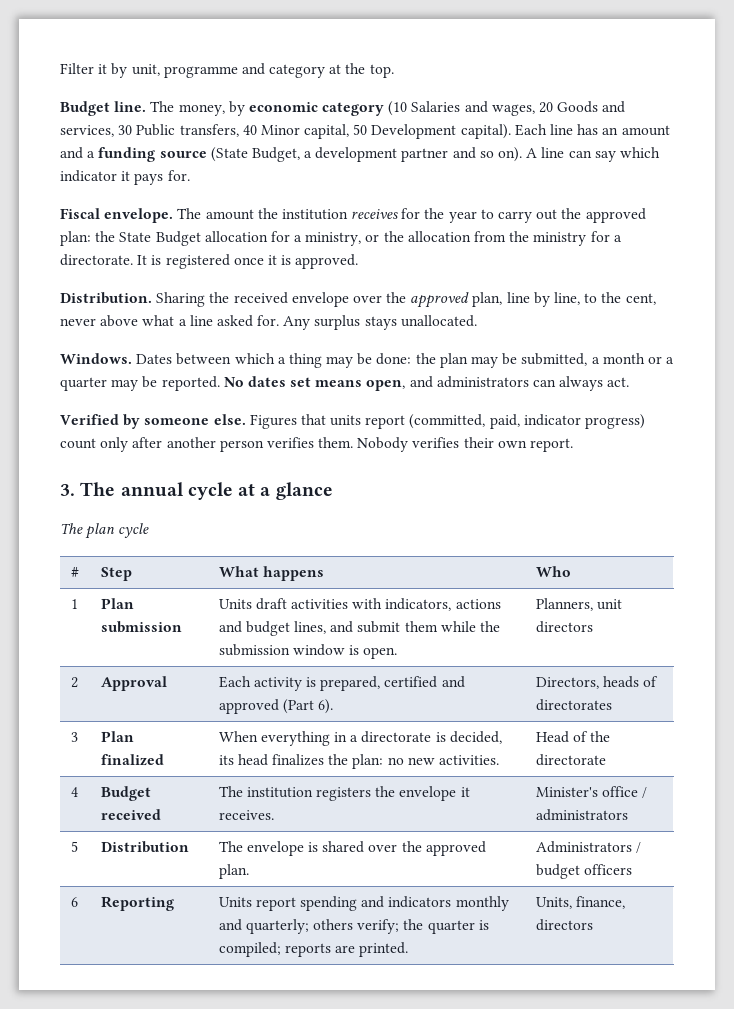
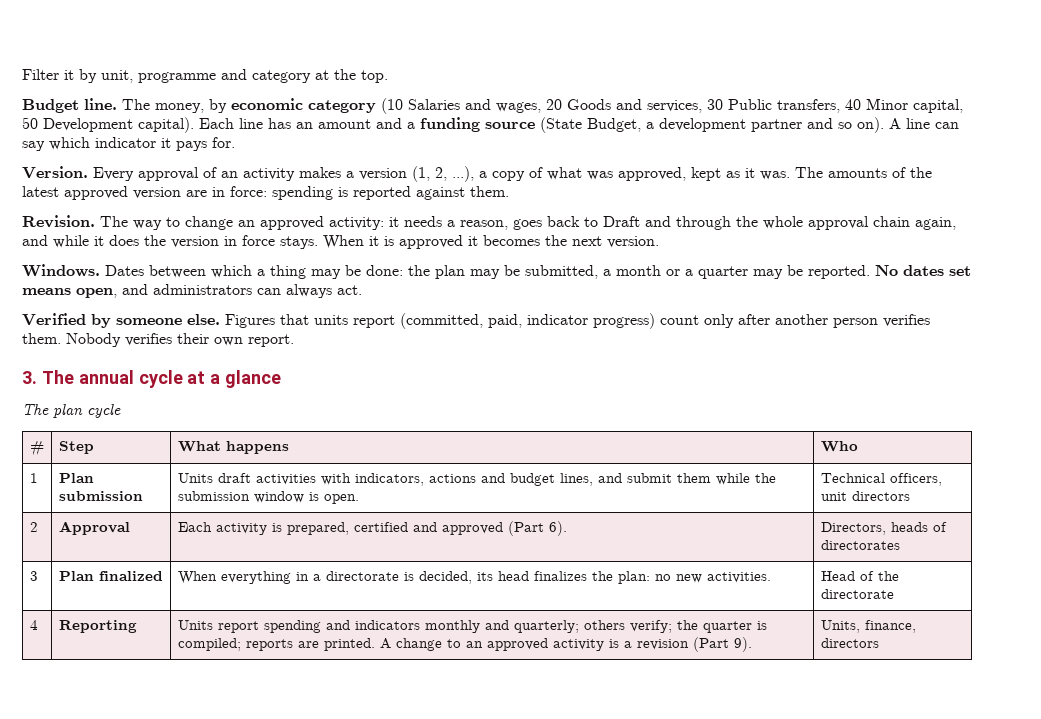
- Fiscal envelope. The amount the institution receives for the year to carry out the approved plan: the State Budget allocation for a ministry, or the allocation from the ministry for a directorate. It is registered once it is approved.
- Distribution. Sharing the received envelope over the approved plan, line by line, to the cent, never above what a line asked for. Any surplus stays unallocated.
+ Version. Every approval of an activity makes a version (1, 2, ...), a copy of what was approved, kept as it was. The amounts of the latest approved version are in force: spending is reported against them.
+ Revision. The way to change an approved activity: it needs a reason, goes back to Draft and through the whole approval chain again, and while it does the version in force stays. When it is approved it becomes the next version.
- 1 | Plan submission | Units draft activities with indicators, actions and budget lines, and submit them while the submission window is open. | Planners, unit directors
+ 1 | Plan submission | Units draft activities with indicators, actions and budget lines, and submit them while the submission window is open. | Technical officers, unit directors
- 4 | Budget received | The institution registers the envelope it receives. | Minister's office / administrators
- 5 | Distribution | The envelope is shared over the approved plan. | Administrators / budget officers
- 6 | Reporting | Units report spending and indicators monthly and quarterly; others verify; the quarter is compiled; reports are printed. | Units, finance, directors
+ 4 | Reporting | Units report spending and indicators monthly and quarterly; others verify; the quarter is compiled; reports are printed. A change to an approved activity is a revision (Part 9). | Units, finance, directors

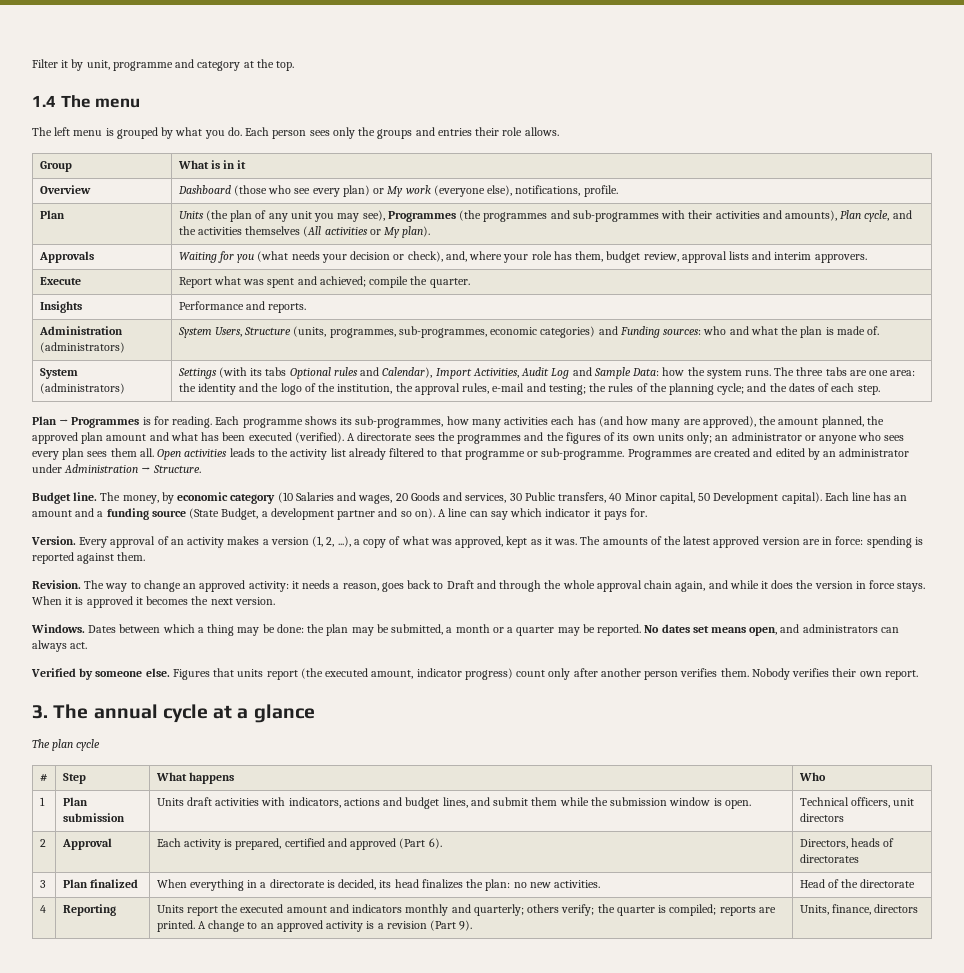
+ 1.4 The menu
+ The left menu is grouped by what you do. Each person sees only the groups and entries their role allows.
+ Group | What is in it
+ Overview | Dashboard (those who see every plan) or My work (everyone else), notifications, profile.
+ Plan | Units (the plan of any unit you may see), Programmes (the programmes and sub-programmes with their activities and amounts), Plan cycle, and the activities themselves (All activities or My plan).
+ Approvals | Waiting for you (what needs your decision or check), and, where your role has them, budget review, approval lists and interim approvers.
+ Execute | Report what was spent and achieved; compile the quarter.
+ Insights | Performance and reports.
+ Administration (administrators) | System Users, Structure (units, programmes, sub-programmes, economic categories) and Funding sources: who and what the plan is made of.
+ System (administrators) | Settings (with its tabs Optional rules and Calendar), Import Activities, Audit Log and Sample Data: how the system runs. The three tabs are one area: the identity and the logo of the institution, the approval rules, e-mail and testing; the rules of the planning cycle; and the dates of each step.
+ Plan → Programmes is for reading. Each programme shows its sub-programmes, how many activities each has (and how many are approved), the amount planned, the approved plan amount and what has been executed (verified). A directorate sees the programmes and the figures of its own units only; an administrator or anyone who sees every plan sees them all. Open activities leads to the activity list already filtered to that programme or sub-programme. Programmes are created and edited by an administrator under Administration → Structure.
- Figures that units report (committed, paid, indicator progress) count only after another person verifies them.
+ Figures that units report (the executed amount, indicator progress) count only after another person verifies them.
- 4 | Reporting | Units report spending and indicators monthly and quarterly; others verify; the quarter is compiled; reports are printed. A change to an approved activity is a revision (Part 9). | Units, finance, directors
+ 4 | Reporting | Units report the executed amount and indicators monthly and quarterly; others verify; the quarter is compiled; reports are printed. A change to an approved activity is a revision (Part 9). | Units, finance, directors

